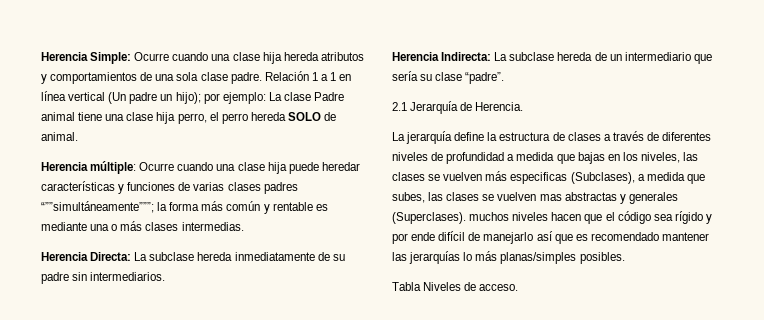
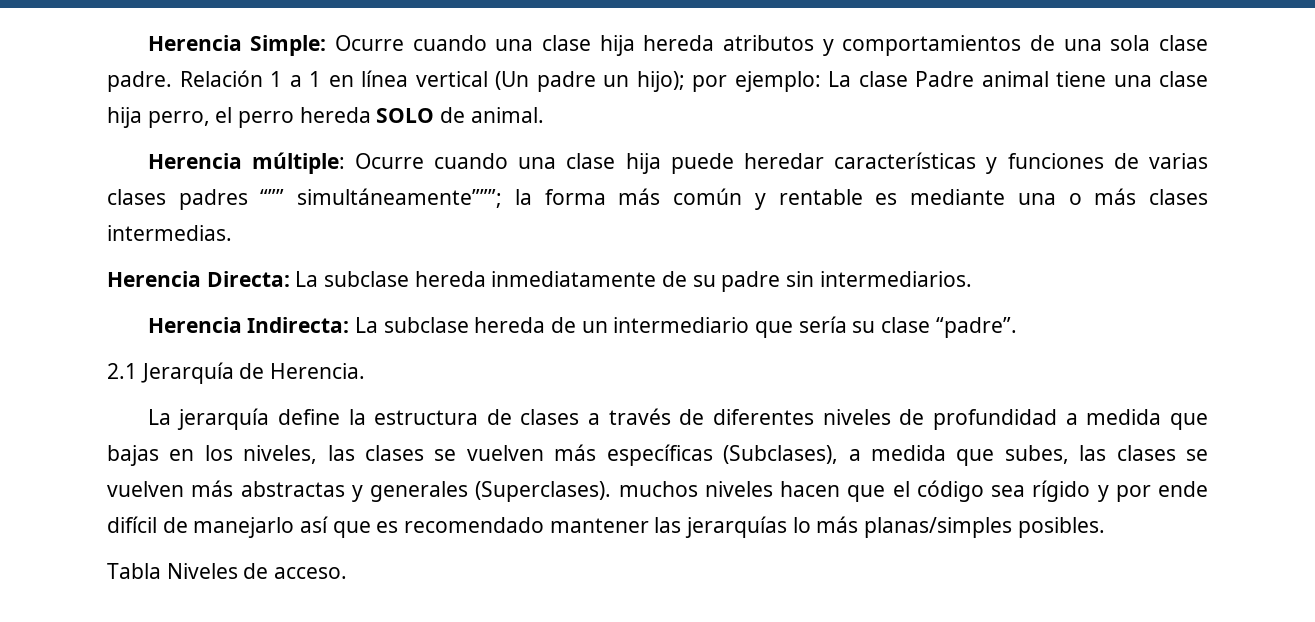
- Herencia múltiple: Ocurre cuando una clase hija puede heredar características y funciones de varias clases padres “””simultáneamente”””; la forma más común y rentable es mediante una o más clases intermedias.
+ Herencia múltiple: Ocurre cuando una clase hija puede heredar características y funciones de varias clases padres “”” simultáneamente”””; la forma más común y rentable es mediante una o más clases intermedias.
- La jerarquía define la estructura de clases a través de diferentes niveles de profundidad a medida que bajas en los niveles, las clases se vuelven más especificas (Subclases), a medida que subes, las clases se vuelven mas abstractas y generales (Superclases). muchos niveles hacen que el código sea rígido y por ende difícil de manejarlo así que es recomendado mantener las jerarquías lo más planas/simples posibles.
+ La jerarquía define la estructura de clases a través de diferentes niveles de profundidad a medida que bajas en los niveles, las clases se vuelven más específicas (Subclases), a medida que subes, las clases se vuelven más abstractas y generales (Superclases). muchos niveles hacen que el código sea rígido y por ende difícil de manejarlo así que es recomendado mantener las jerarquías lo más planas/simples posibles.

